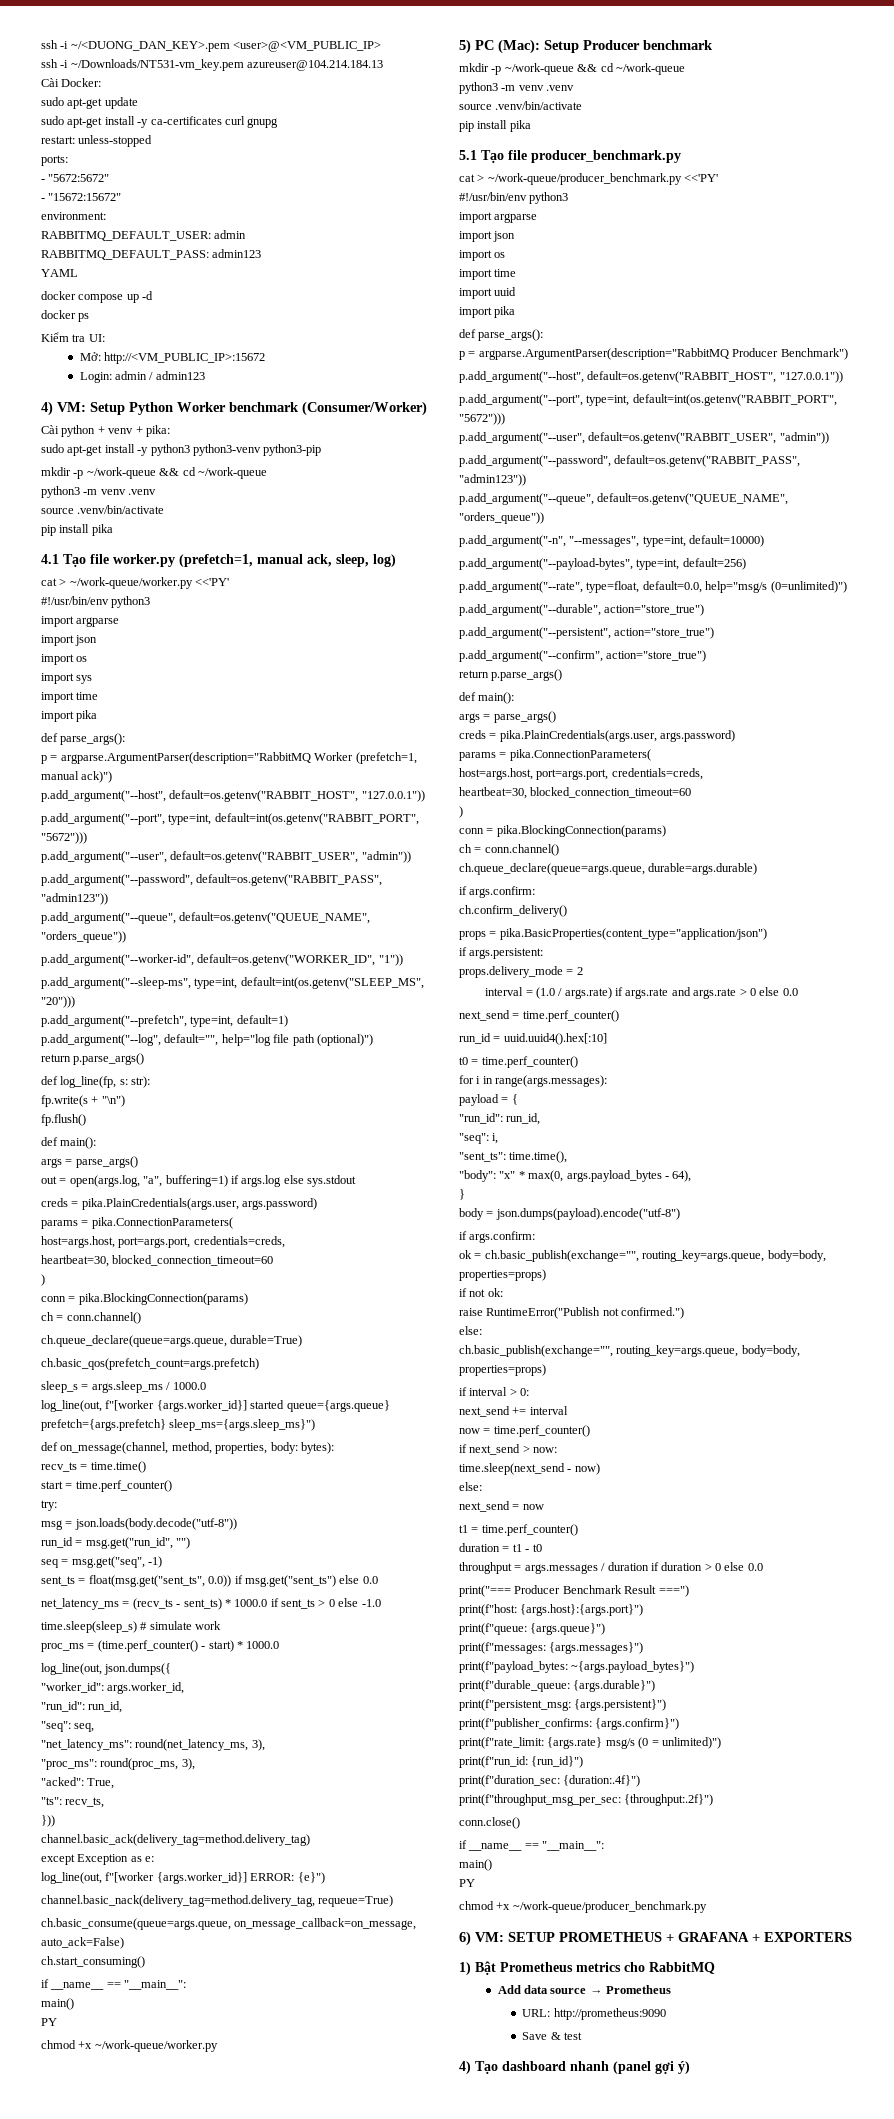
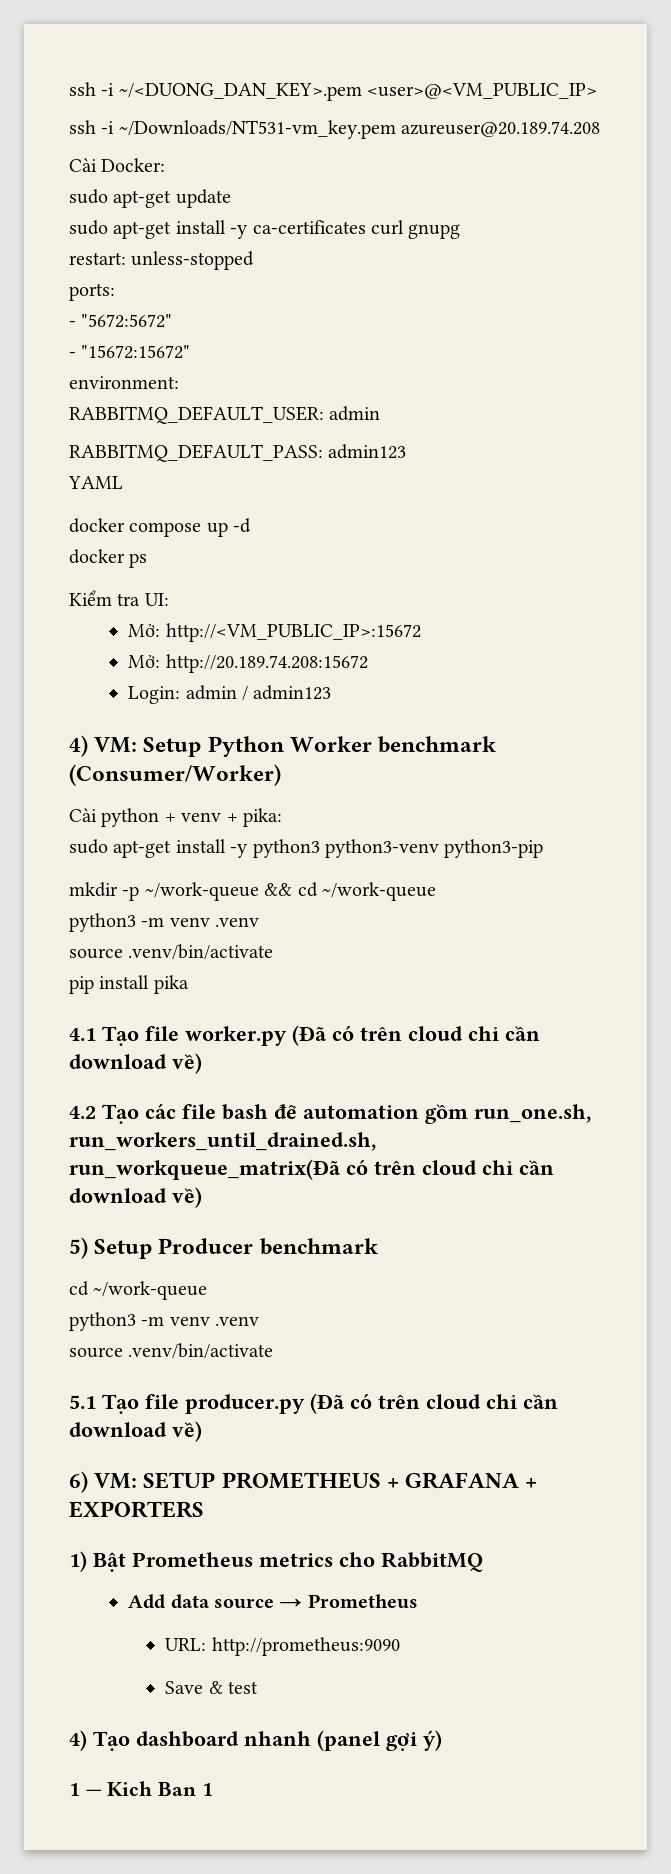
- ssh -i ~/Downloads/NT531-vm_key.pem azureuser@104.214.184.13
+ ssh -i ~/Downloads/NT531-vm_key.pem azureuser@20.189.74.208
+ Mở: http://20.189.74.208:15672
- 4.1 Tạo file worker.py (prefetch=1, manual ack, sleep, log)
- cat > ~/work-queue/worker.py <<'PY'
- #!/usr/bin/env python3
- import argparse
- import json
- import os
- import sys
- import time
- import pika
- def parse_args():
- p = argparse.ArgumentParser(description="RabbitMQ Worker (prefetch=1, manual ack)")
- p.add_argument("--host", default=os.getenv("RABBIT_HOST", "127.0.0.1"))
- p.add_argument("--port", type=int, default=int(os.getenv("RABBIT_PORT", "5672")))
- p.add_argument("--user", default=os.getenv("RABBIT_USER", "admin"))
- p.add_argument("--password", default=os.getenv("RABBIT_PASS", "admin123"))
- p.add_argument("--queue", default=os.getenv("QUEUE_NAME", "orders_queue"))
- p.add_argument("--worker-id", default=os.getenv("WORKER_ID", "1"))
- p.add_argument("--sleep-ms", type=int, default=int(os.getenv("SLEEP_MS", "20")))
- p.add_argument("--prefetch", type=int, default=1)
- p.add_argument("--log", default="", help="log file path (optional)")
- return p.parse_args()
- def log_line(fp, s: str):
- fp.write(s + "\n")
- fp.flush()
- def main():
- args = parse_args()
- out = open(args.log, "a", buffering=1) if args.log else sys.stdout
- creds = pika.PlainCredentials(args.user, args.password)
- params = pika.ConnectionParameters(
- host=args.host, port=args.port, credentials=creds,
- heartbeat=30, blocked_connection_timeout=60
- )
- conn = pika.BlockingConnection(params)
- ch = conn.channel()
- ch.queue_declare(queue=args.queue, durable=True)
- ch.basic_qos(prefetch_count=args.prefetch)
- sleep_s = args.sleep_ms / 1000.0
- log_line(out, f"[worker {args.worker_id}] started queue={args.queue} prefetch={args.prefetch} sleep_ms={args.sleep_ms}")
- def on_message(channel, method, properties, body: bytes):
- recv_ts = time.time()
- start = time.perf_counter()
- try:
- msg = json.loads(body.decode("utf-8"))
- run_id = msg.get("run_id", "")
- seq = msg.get("seq", -1)
- sent_ts = float(msg.get("sent_ts", 0.0)) if msg.get("sent_ts") else 0.0
- net_latency_ms = (recv_ts - sent_ts) * 1000.0 if sent_ts > 0 else -1.0
- time.sleep(sleep_s) # simulate work
- proc_ms = (time.perf_counter() - start) * 1000.0
- log_line(out, json.dumps({
- "worker_id": args.worker_id,
- "run_id": run_id,
- "seq": seq,
- "net_latency_ms": round(net_latency_ms, 3),
- "proc_ms": round(proc_ms, 3),
- "acked": True,
- "ts": recv_ts,
- }))
- channel.basic_ack(delivery_tag=method.delivery_tag)
- except Exception as e:
- log_line(out, f"[worker {args.worker_id}] ERROR: {e}")
- channel.basic_nack(delivery_tag=method.delivery_tag, requeue=True)
- ch.basic_consume(queue=args.queue, on_message_callback=on_message, auto_ack=False)
- ch.start_consuming()
- if __name__ == "__main__":
- main()
- PY
- chmod +x ~/work-queue/worker.py
+ 4.1 Tạo file worker.py (Đã có trên cloud chỉ cần download về)
+ 4.2 Tạo các file bash để automation gồm run_one.sh, run_workers_until_drained.sh, run_workqueue_matrix(Đã có trên cloud chỉ cần download về)
- 5) PC (Mac): Setup Producer benchmark
- mkdir -p ~/work-queue && cd ~/work-queue
+ 5) Setup Producer benchmark
+ cd ~/work-queue
  python3 -m venv .venv
  source .venv/bin/activate
- pip install pika
- 5.1 Tạo file producer_benchmark.py
- cat > ~/work-queue/producer_benchmark.py <<'PY'
- #!/usr/bin/env python3
- import argparse
- import json
- import os
- import time
- import uuid
- import pika
- def parse_args():
- p = argparse.ArgumentParser(description="RabbitMQ Producer Benchmark")
- p.add_argument("--host", default=os.getenv("RABBIT_HOST", "127.0.0.1"))
- p.add_argument("--port", type=int, default=int(os.getenv("RABBIT_PORT", "5672")))
- p.add_argument("--user", default=os.getenv("RABBIT_USER", "admin"))
- p.add_argument("--password", default=os.getenv("RABBIT_PASS", "admin123"))
- p.add_argument("--queue", default=os.getenv("QUEUE_NAME", "orders_queue"))
- p.add_argument("-n", "--messages", type=int, default=10000)
- p.add_argument("--payload-bytes", type=int, default=256)
- p.add_argument("--rate", type=float, default=0.0, help="msg/s (0=unlimited)")
- p.add_argument("--durable", action="store_true")
- p.add_argument("--persistent", action="store_true")
- p.add_argument("--confirm", action="store_true")
- return p.parse_args()
- def main():
- args = parse_args()
- creds = pika.PlainCredentials(args.user, args.password)
- params = pika.ConnectionParameters(
- host=args.host, port=args.port, credentials=creds,
- heartbeat=30, blocked_connection_timeout=60
- )
- conn = pika.BlockingConnection(params)
- ch = conn.channel()
- ch.queue_declare(queue=args.queue, durable=args.durable)
- if args.confirm:
- ch.confirm_delivery()
- props = pika.BasicProperties(content_type="application/json")
- if args.persistent:
- props.delivery_mode = 2
- interval = (1.0 / args.rate) if args.rate and args.rate > 0 else 0.0
- next_send = time.perf_counter()
- run_id = uuid.uuid4().hex[:10]
- t0 = time.perf_counter()
- for i in range(args.messages):
- payload = {
- "run_id": run_id,
- "seq": i,
- "sent_ts": time.time(),
- "body": "x" * max(0, args.payload_bytes - 64),
- }
- body = json.dumps(payload).encode("utf-8")
- if args.confirm:
- ok = ch.basic_publish(exchange="", routing_key=args.queue, body=body, properties=props)
- if not ok:
- raise RuntimeError("Publish not confirmed.")
- else:
- ch.basic_publish(exchange="", routing_key=args.queue, body=body, properties=props)
- if interval > 0:
- next_send += interval
- now = time.perf_counter()
- if next_send > now:
- time.sleep(next_send - now)
- else:
- next_send = now
- t1 = time.perf_counter()
- duration = t1 - t0
- throughput = args.messages / duration if duration > 0 else 0.0
- print("=== Producer Benchmark Result ===")
- print(f"host: {args.host}:{args.port}")
- print(f"queue: {args.queue}")
- print(f"messages: {args.messages}")
- print(f"payload_bytes: ~{args.payload_bytes}")
- print(f"durable_queue: {args.durable}")
- print(f"persistent_msg: {args.persistent}")
- print(f"publisher_confirms: {args.confirm}")
- print(f"rate_limit: {args.rate} msg/s (0 = unlimited)")
- print(f"run_id: {run_id}")
- print(f"duration_sec: {duration:.4f}")
- print(f"throughput_msg_per_sec: {throughput:.2f}")
- conn.close()
- if __name__ == "__main__":
- main()
- PY
- chmod +x ~/work-queue/producer_benchmark.py
+ 5.1 Tạo file producer.py (Đã có trên cloud chỉ cần download về)
+ 1 — Kich Ban 1

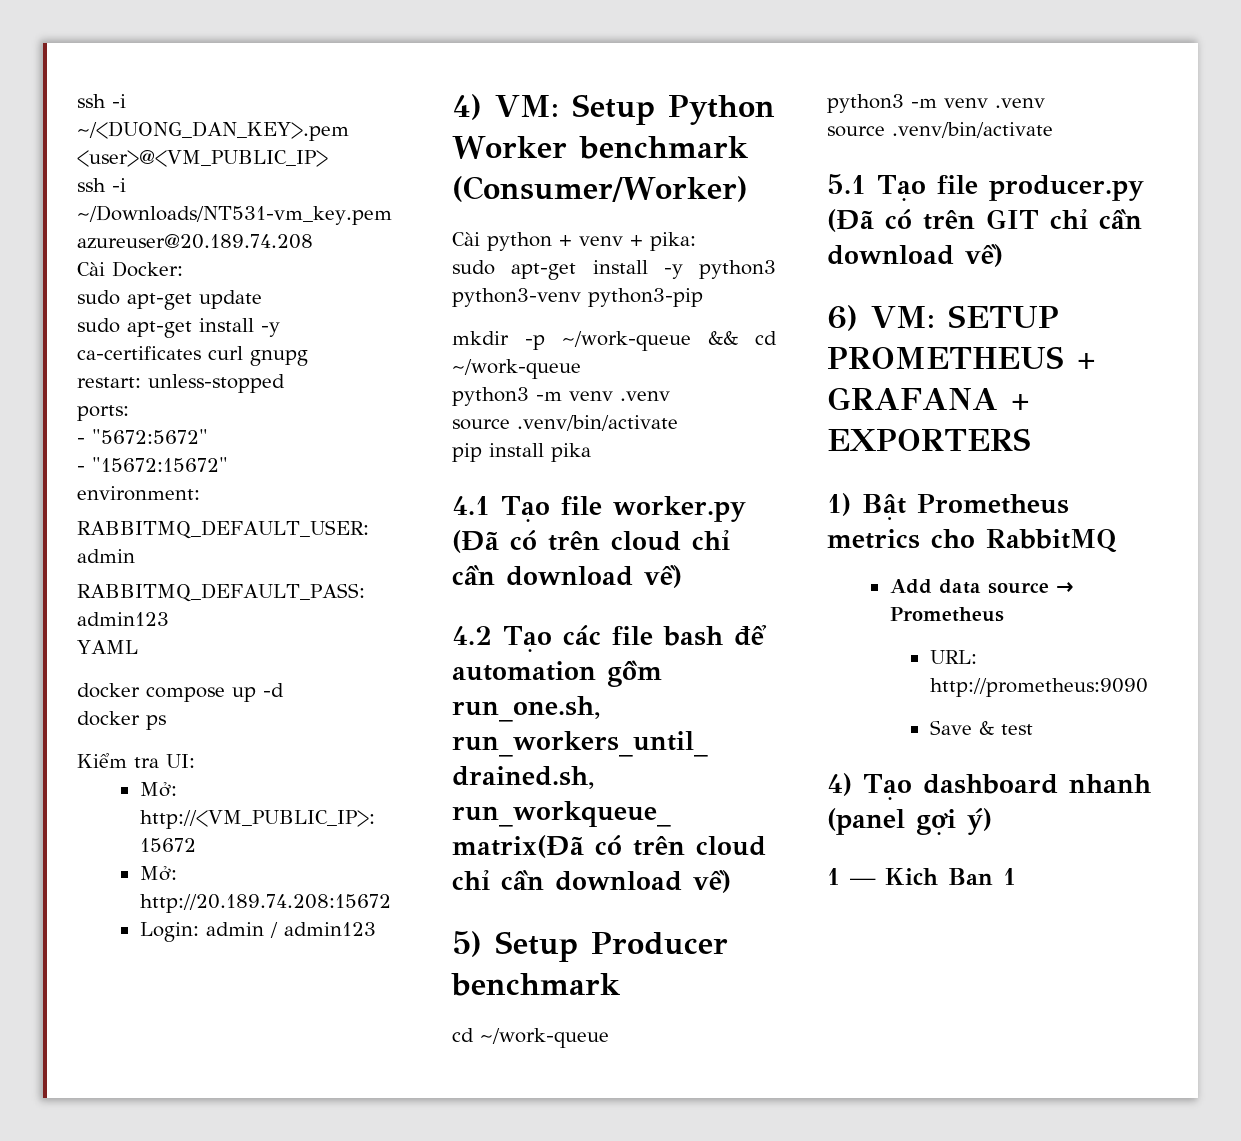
- 5.1 Tạo file producer.py (Đã có trên cloud chỉ cần download về)
+ 5.1 Tạo file producer.py (Đã có trên GIT chỉ cần download về)

